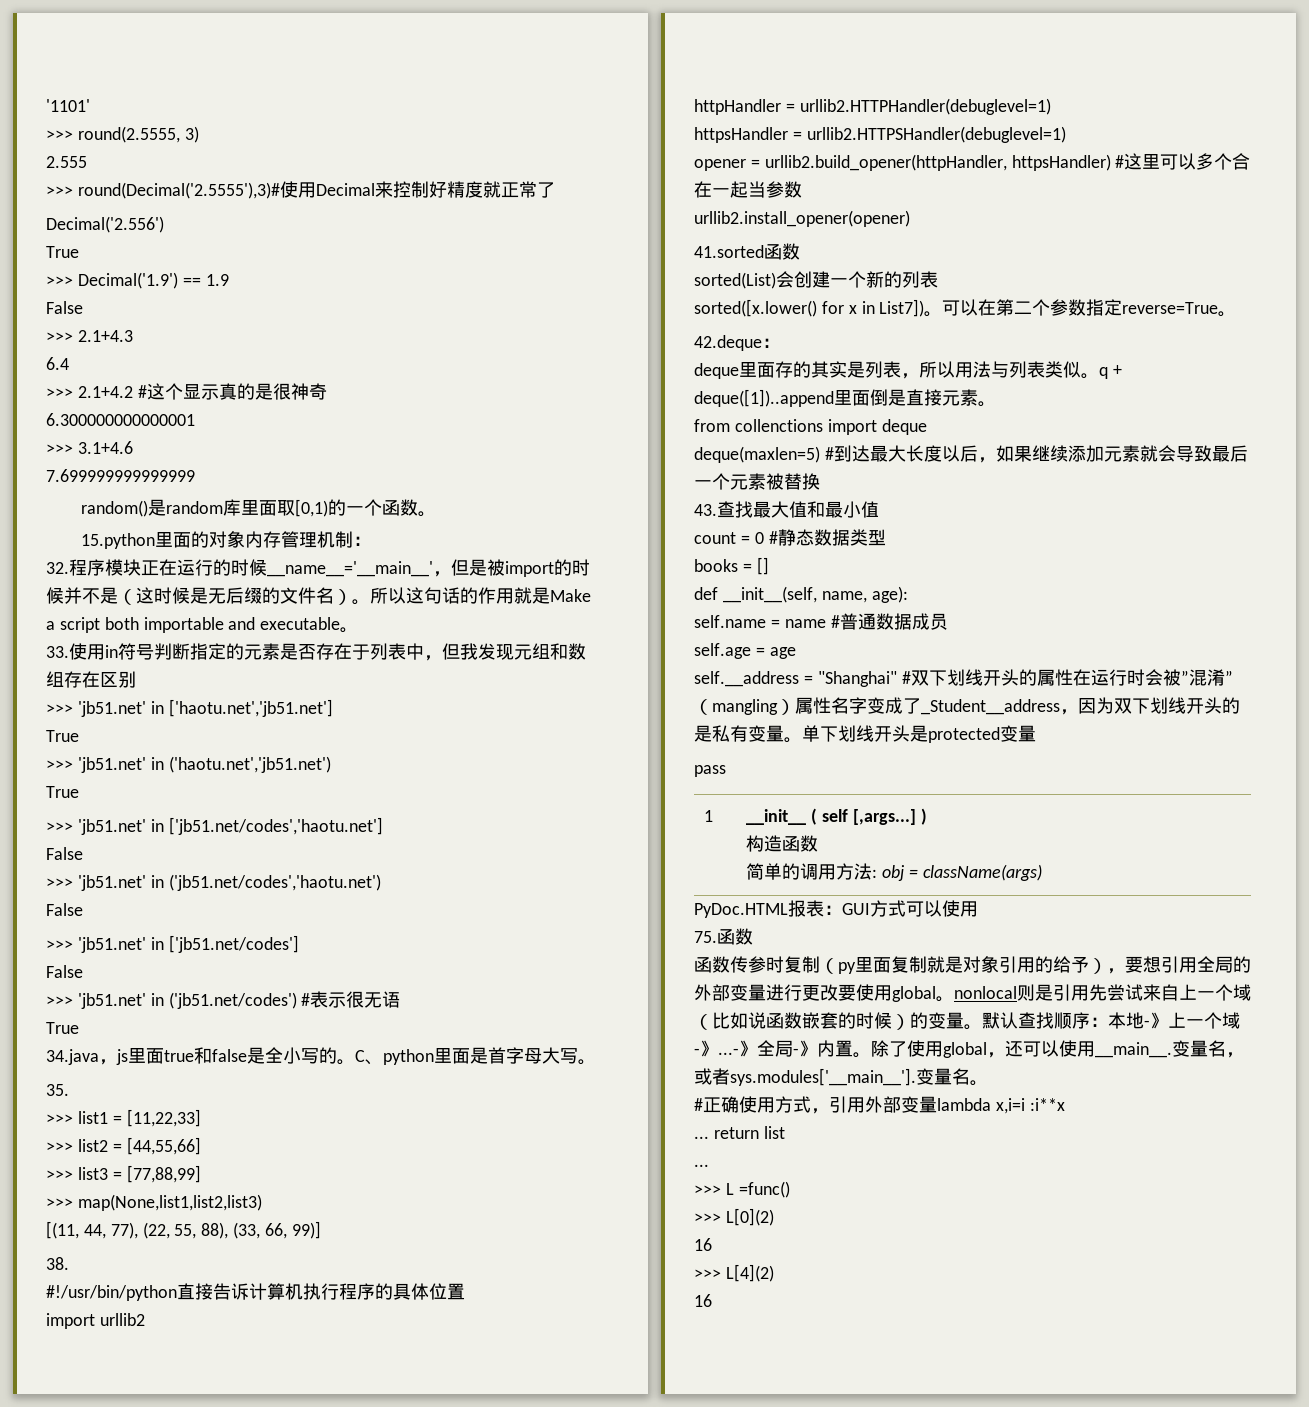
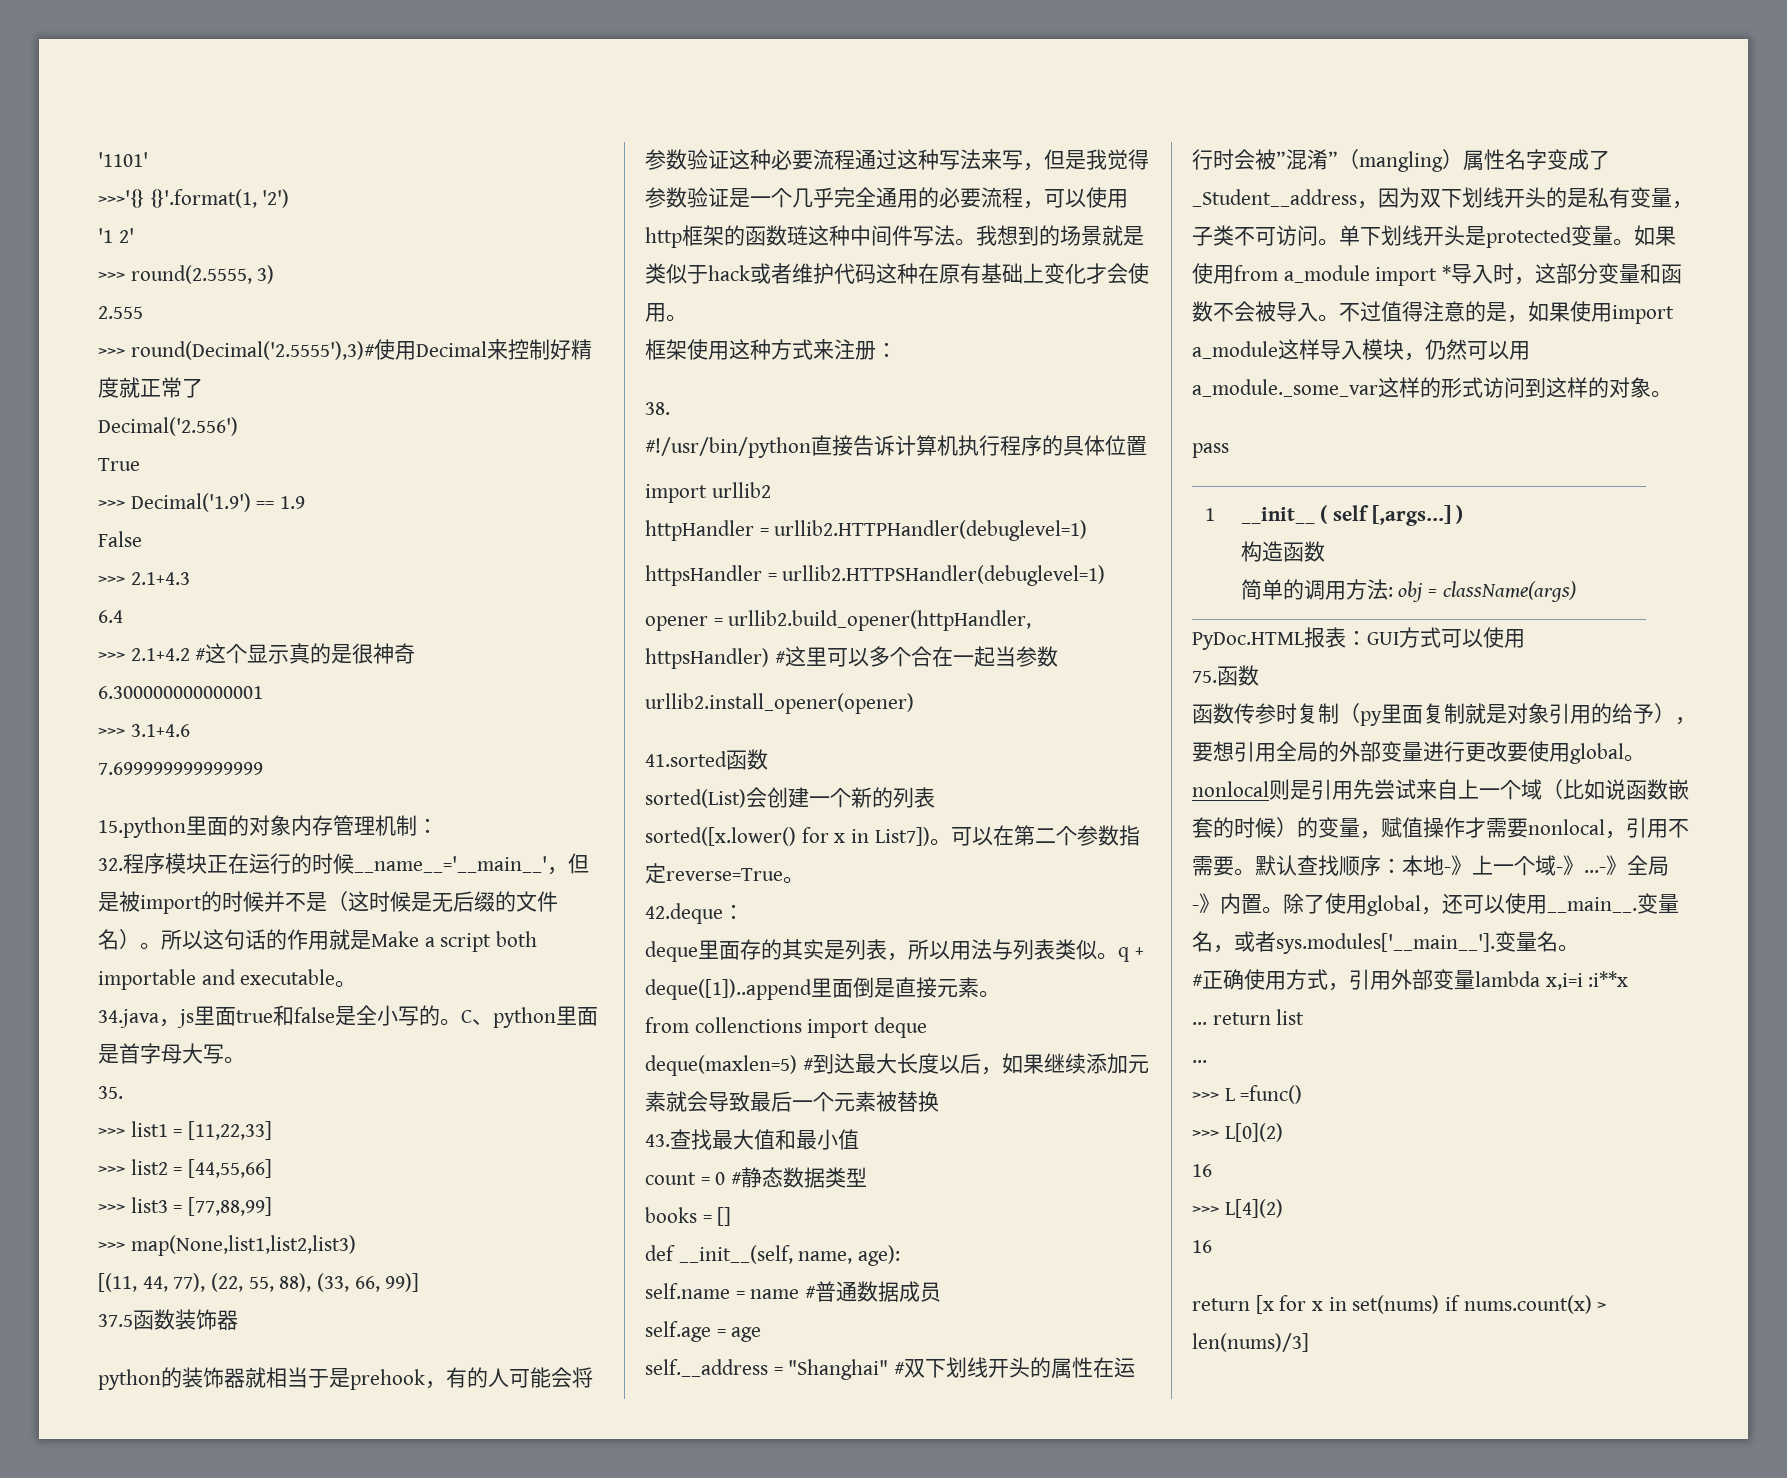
+ >>>'{} {}'.format(1, '2')
+ '1 2'
- random()是random库里面取[0,1)的一个函数。
- 33.使用in符号判断指定的元素是否存在于列表中，但我发现元组和数组存在区别
- >>> 'jb51.net' in ['haotu.net','jb51.net']
- True
- >>> 'jb51.net' in ('haotu.net','jb51.net')
- True
- >>> 'jb51.net' in ['jb51.net/codes','haotu.net']
- False
- >>> 'jb51.net' in ('jb51.net/codes','haotu.net')
- False
- >>> 'jb51.net' in ['jb51.net/codes']
- False
- >>> 'jb51.net' in ('jb51.net/codes') #表示很无语
- True
+ 37.5函数装饰器
+ python的装饰器就相当于是prehook，有的人可能会将参数验证这种必要流程通过这种写法来写，但是我觉得参数验证是一个几乎完全通用的必要流程，可以使用http框架的函数琏这种中间件写法。我想到的场景就是类似于hack或者维护代码这种在原有基础上变化才会使用。
+ 框架使用这种方式来注册：
- self.__address = "Shanghai" #双下划线开头的属性在运行时会被”混淆”（mangling）属性名字变成了_Student__address，因为双下划线开头的是私有变量。
+ self.__address = "Shanghai" #双下划线开头的属性在运行时会被”混淆”（mangling）属性名字变成了_Student__address，因为双下划线开头的是私有变量，子类不可访问。
- 单下划线开头是protected变量
+ 单下划线开头是protected变量。如果使用from a_module import *导入时，这部分变量和函数不会被导入。不过值得注意的是，如果使用import a_module这样导入模块，仍然可以用a_module._some_var这样的形式访问到这样的对象。
- 函数传参时复制（py里面复制就是对象引用的给予），要想引用全局的外部变量进行更改要使用global。nonlocal则是引用先尝试来自上一个域（比如说函数嵌套的时候）的变量。
+ 函数传参时复制（py里面复制就是对象引用的给予），要想引用全局的外部变量进行更改要使用global。nonlocal则是引用先尝试来自上一个域（比如说函数嵌套的时候）的变量，赋值操作才需要nonlocal，引用不需要。
+ return [x for x in set(nums) if nums.count(x) > len(nums)/3]

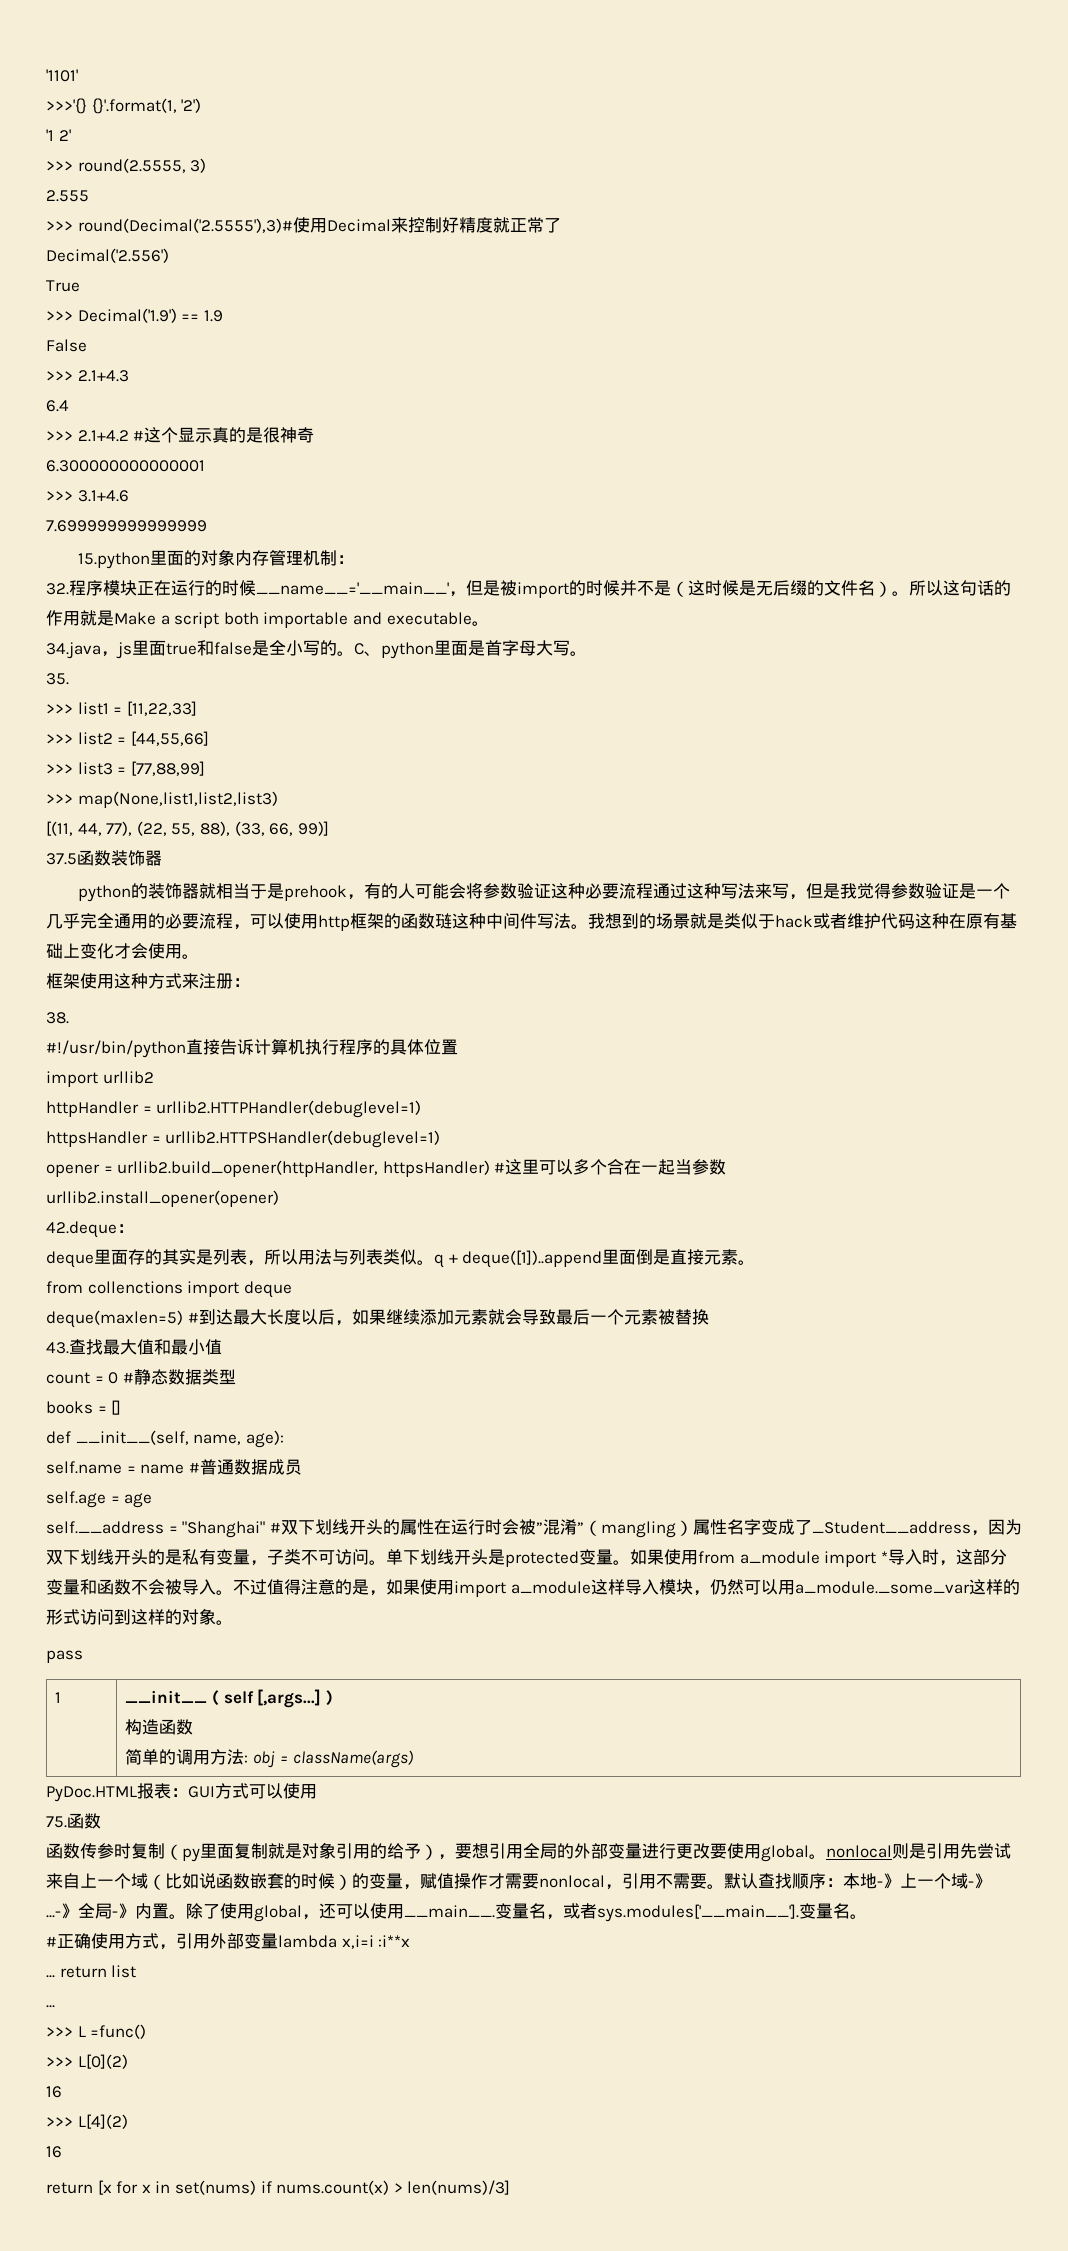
- 41.sorted函数
- sorted(List)会创建一个新的列表
- sorted([x.lower() for x in List7])。可以在第二个参数指定reverse=True。

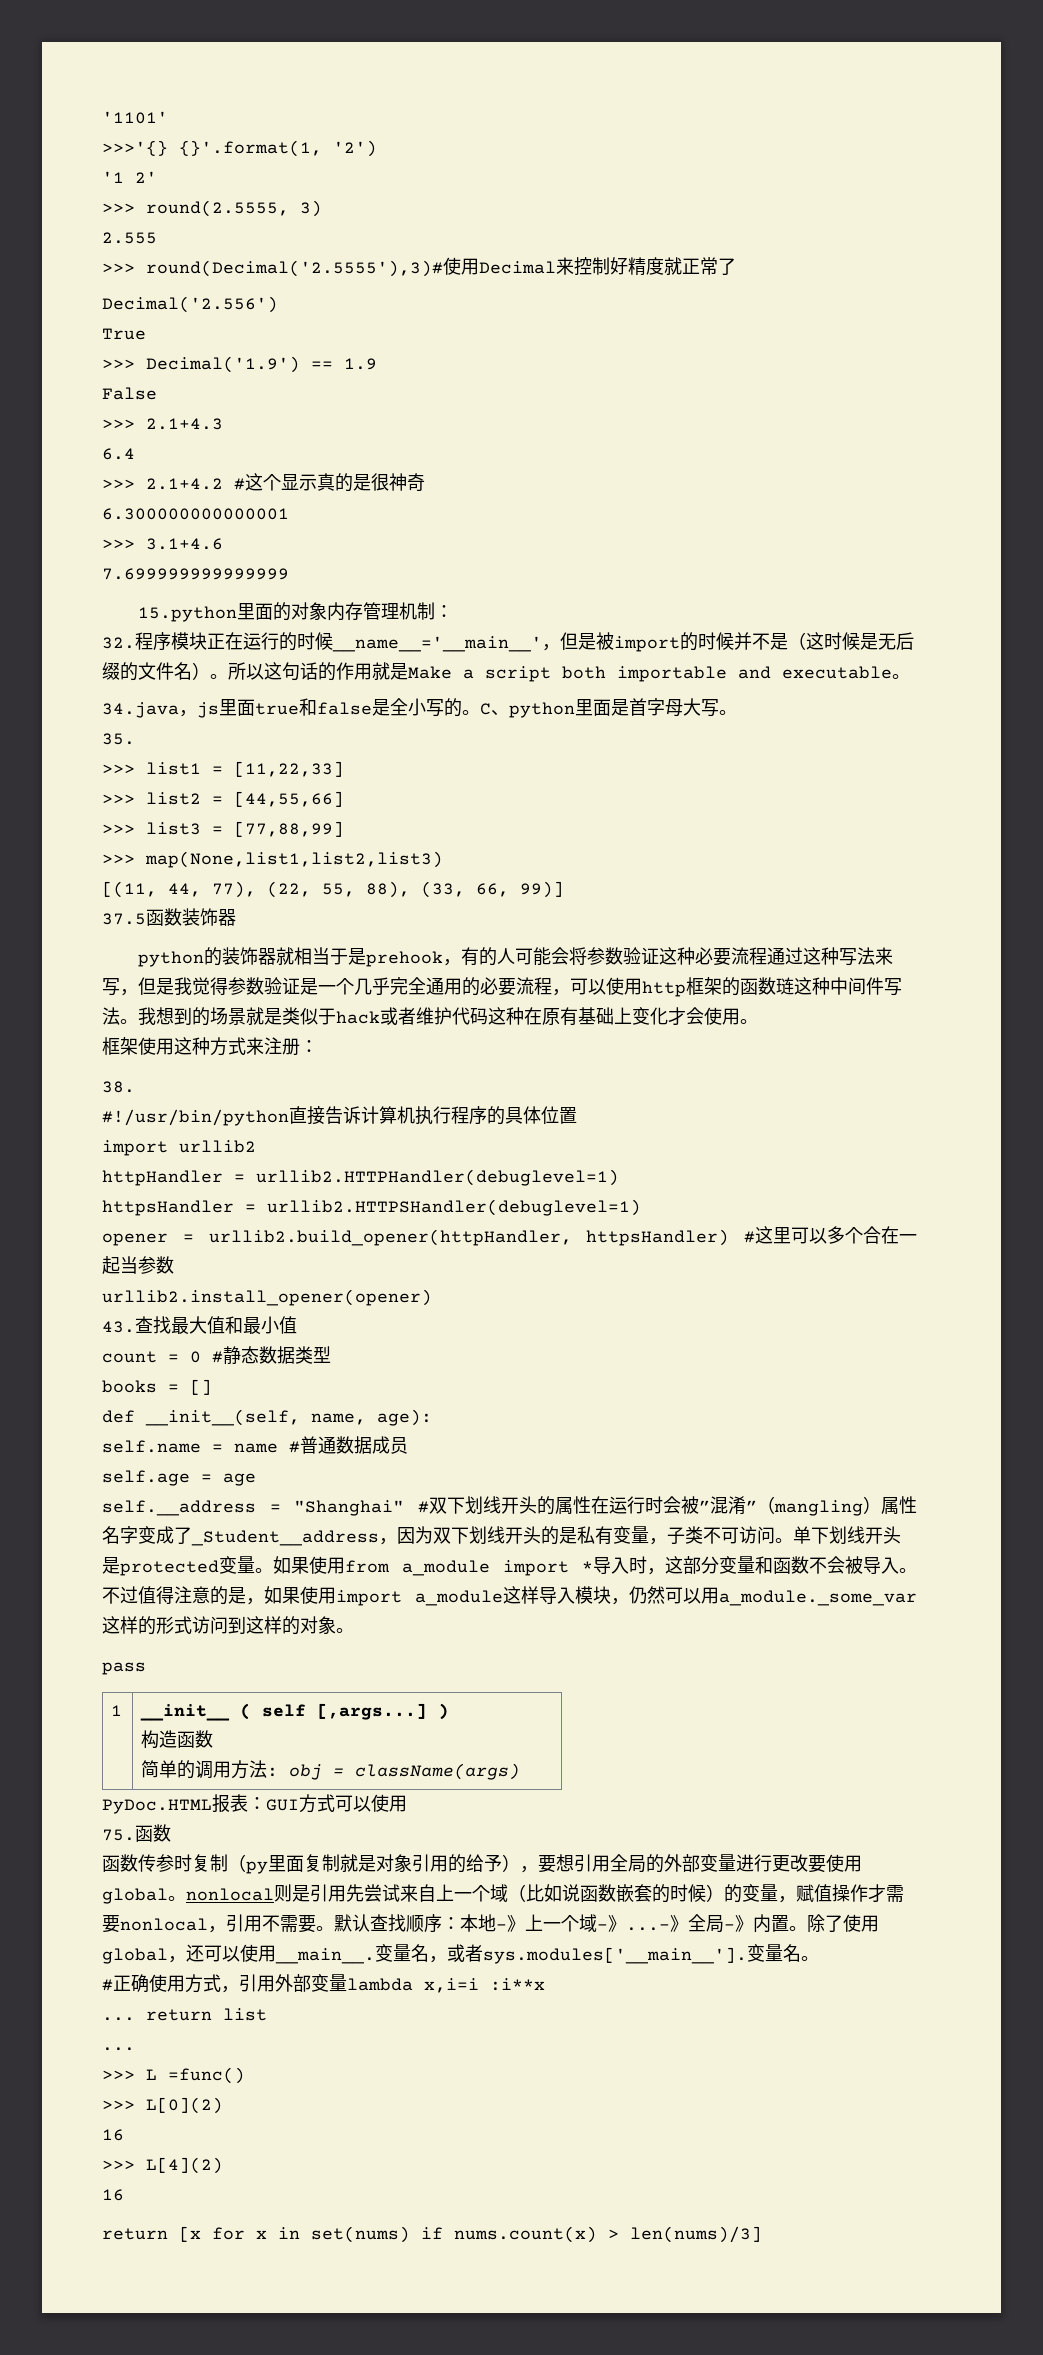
- 42.deque：
- deque里面存的其实是列表，所以用法与列表类似。q + deque([1])..append里面倒是直接元素。
- from collenctions import deque
- deque(maxlen=5) #到达最大长度以后，如果继续添加元素就会导致最后一个元素被替换

